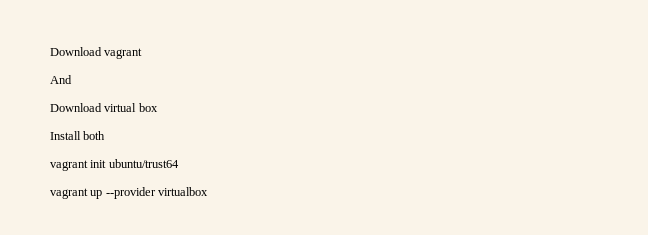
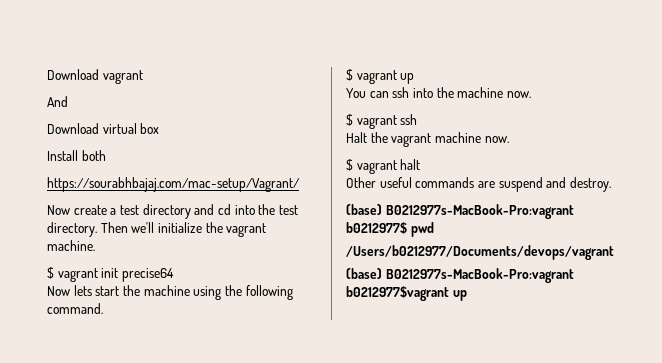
- vagrant init ubuntu/trust64
- vagrant up --provider virtualbox
+ https://sourabhbajaj.com/mac-setup/Vagrant/
+ Now create a test directory and cd into the test directory. Then we'll initialize the vagrant machine.
+ $ vagrant init precise64
+ Now lets start the machine using the following command.
+ $ vagrant up
+ You can ssh into the machine now.
+ $ vagrant ssh
+ Halt the vagrant machine now.
+ $ vagrant halt
+ Other useful commands are suspend and destroy.
+ (base) B0212977s-MacBook-Pro:vagrant b0212977$ pwd
+ /Users/b0212977/Documents/devops/vagrant
+ (base) B0212977s-MacBook-Pro:vagrant b0212977$vagrant up

